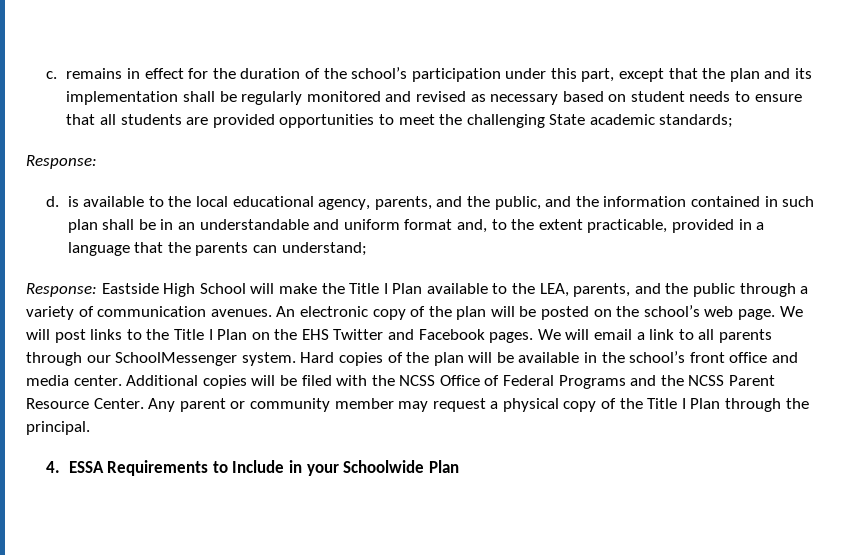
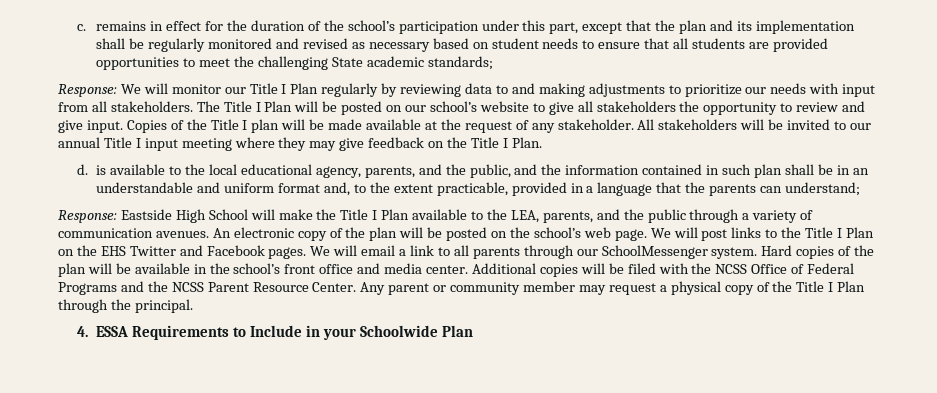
  c. remains in effect for the duration of the school’s participation under this part, except that the plan and its implementation shall be regularly monitored and revised as necessary based on student needs to ensure that all students are provided opportunities to meet the challenging State academic standards;
- Response:
+ Response: We will monitor our Title I Plan regularly by reviewing data to and making adjustments to prioritize our needs with input from all stakeholders. The Title I Plan will be posted on our school’s website to give all stakeholders the opportunity to review and give input. Copies of the Title I plan will be made available at the request of any stakeholder. All stakeholders will be invited to our annual Title I input meeting where they may give feedback on the Title I Plan.

